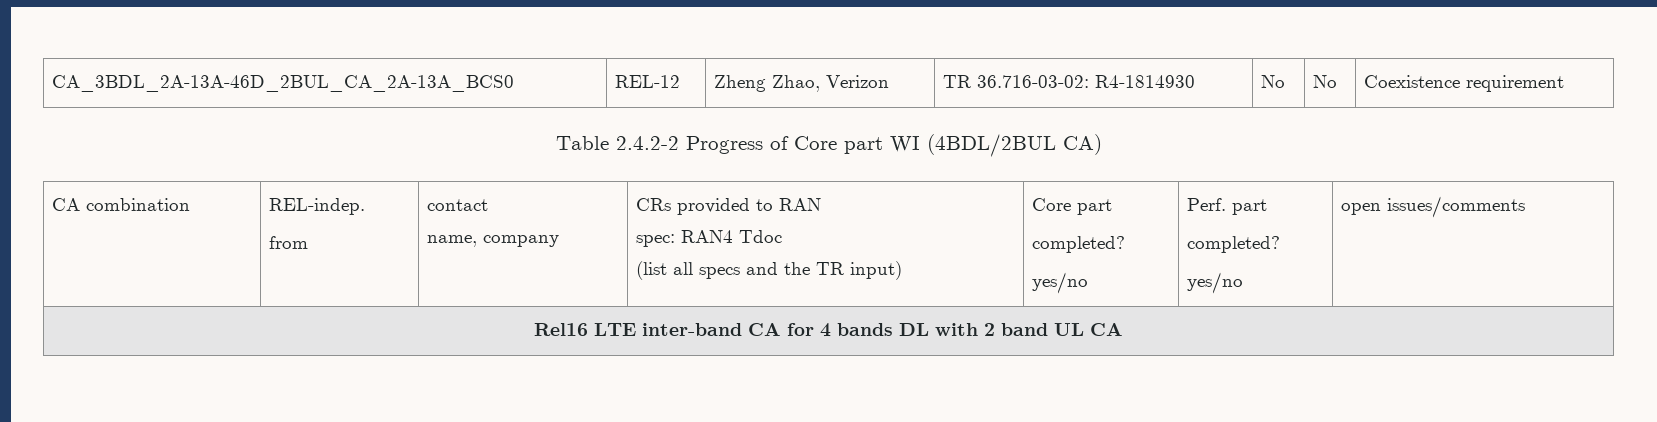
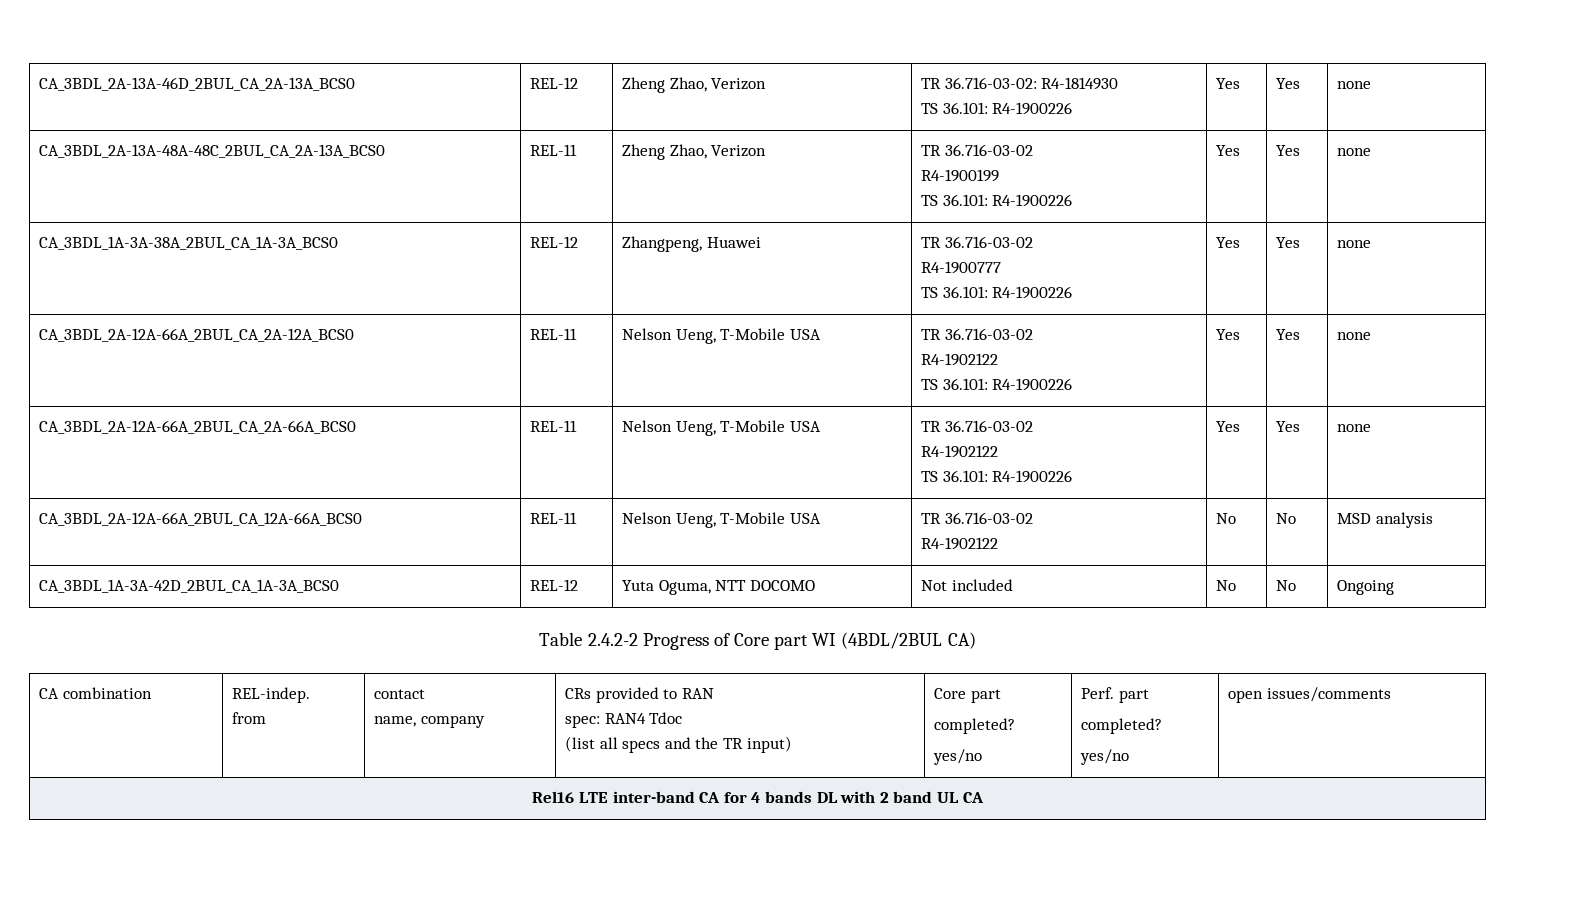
- CA_3BDL_2A-13A-46D_2BUL_CA_2A-13A_BCS0 | REL-12 | Zheng Zhao, Verizon | TR 36.716-03-02: R4-1814930 | No | No | Coexistence requirement
+ CA_3BDL_2A-13A-46D_2BUL_CA_2A-13A_BCS0 | REL-12 | Zheng Zhao, Verizon | TR 36.716-03-02: R4-1814930
+ TS 36.101: R4-1900226 | Yes | Yes | none
+ CA_3BDL_2A-13A-48A-48C_2BUL_CA_2A-13A_BCS0 | REL-11 | Zheng Zhao, Verizon | TR 36.716-03-02
+ R4-1900199
+ TS 36.101: R4-1900226 | Yes | Yes | none
+ CA_3BDL_1A-3A-38A_2BUL_CA_1A-3A_BCS0 | REL-12 | Zhangpeng, Huawei | TR 36.716-03-02
+ R4-1900777
+ TS 36.101: R4-1900226 | Yes | Yes | none
+ CA_3BDL_2A-12A-66A_2BUL_CA_2A-12A_BCS0 | REL-11 | Nelson Ueng, T-Mobile USA | TR 36.716-03-02
+ R4-1902122
+ TS 36.101: R4-1900226 | Yes | Yes | none
+ CA_3BDL_2A-12A-66A_2BUL_CA_2A-66A_BCS0 | REL-11 | Nelson Ueng, T-Mobile USA | TR 36.716-03-02
+ R4-1902122
+ TS 36.101: R4-1900226 | Yes | Yes | none
+ CA_3BDL_2A-12A-66A_2BUL_CA_12A-66A_BCS0 | REL-11 | Nelson Ueng, T-Mobile USA | TR 36.716-03-02
+ R4-1902122 | No | No | MSD analysis
+ CA_3BDL_1A-3A-42D_2BUL_CA_1A-3A_BCS0 | REL-12 | Yuta Oguma, NTT DOCOMO | Not included | No | No | Ongoing

